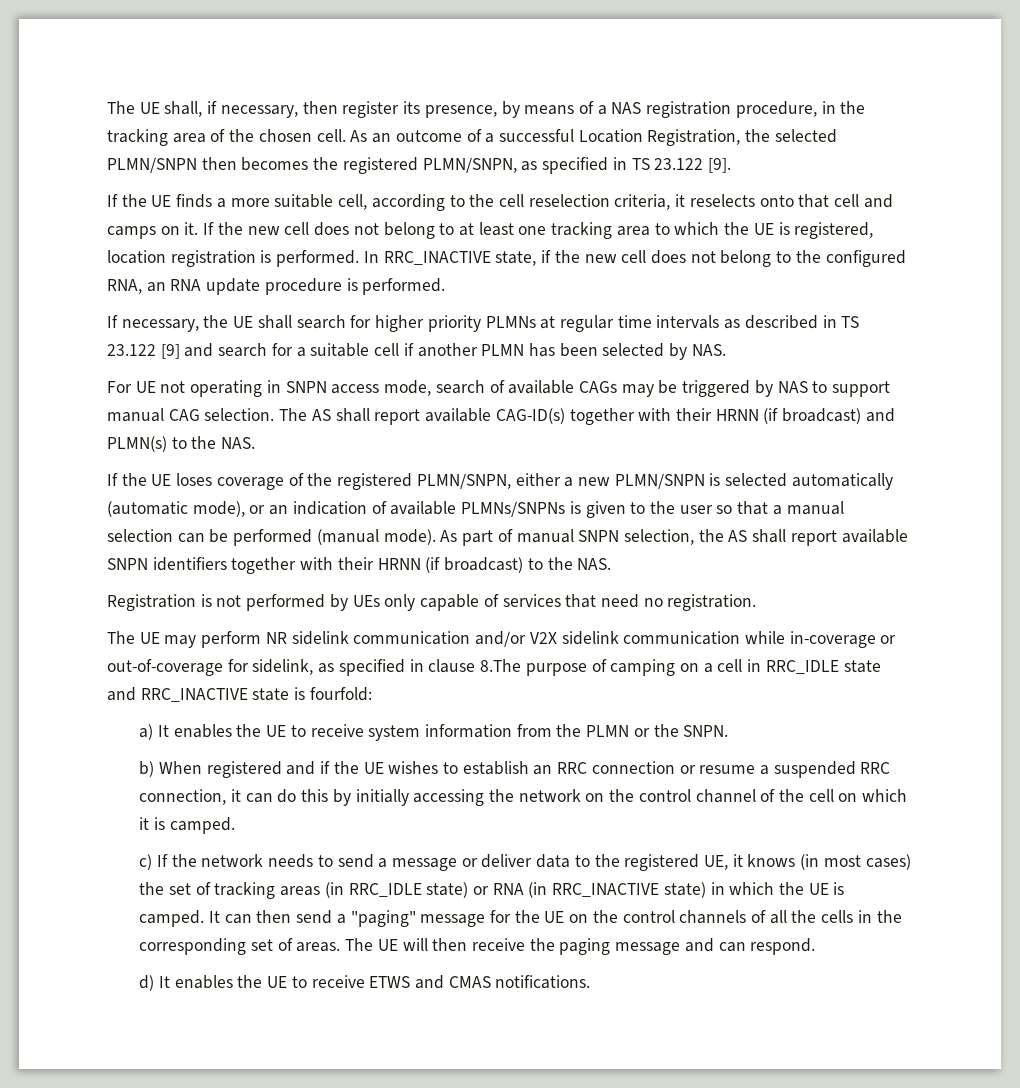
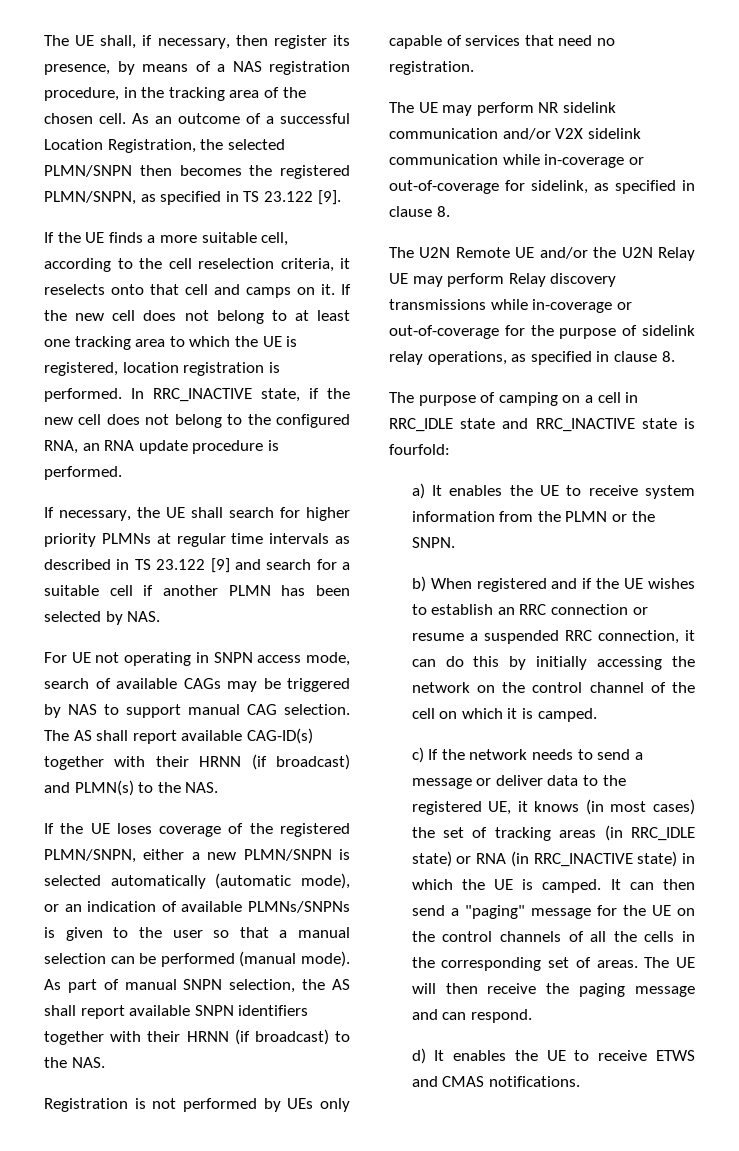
- The UE may perform NR sidelink communication and/or V2X sidelink communication while in-coverage or out-of-coverage for sidelink, as specified in clause 8.The purpose of camping on a cell in RRC_IDLE state and RRC_INACTIVE state is fourfold:
+ The UE may perform NR sidelink communication and/or V2X sidelink communication while in-coverage or out-of-coverage for sidelink, as specified in clause 8.
+ The U2N Remote UE and/or the U2N Relay UE may perform Relay discovery transmissions while in-coverage or out-of-coverage for the purpose of sidelink relay operations, as specified in clause 8.
+ The purpose of camping on a cell in RRC_IDLE state and RRC_INACTIVE state is fourfold:

